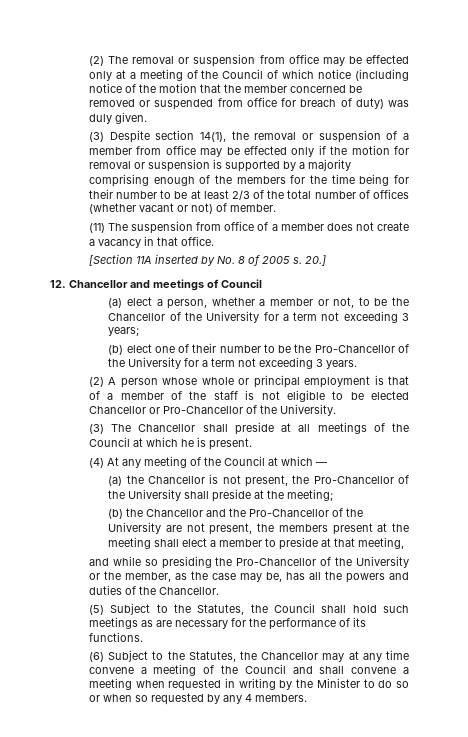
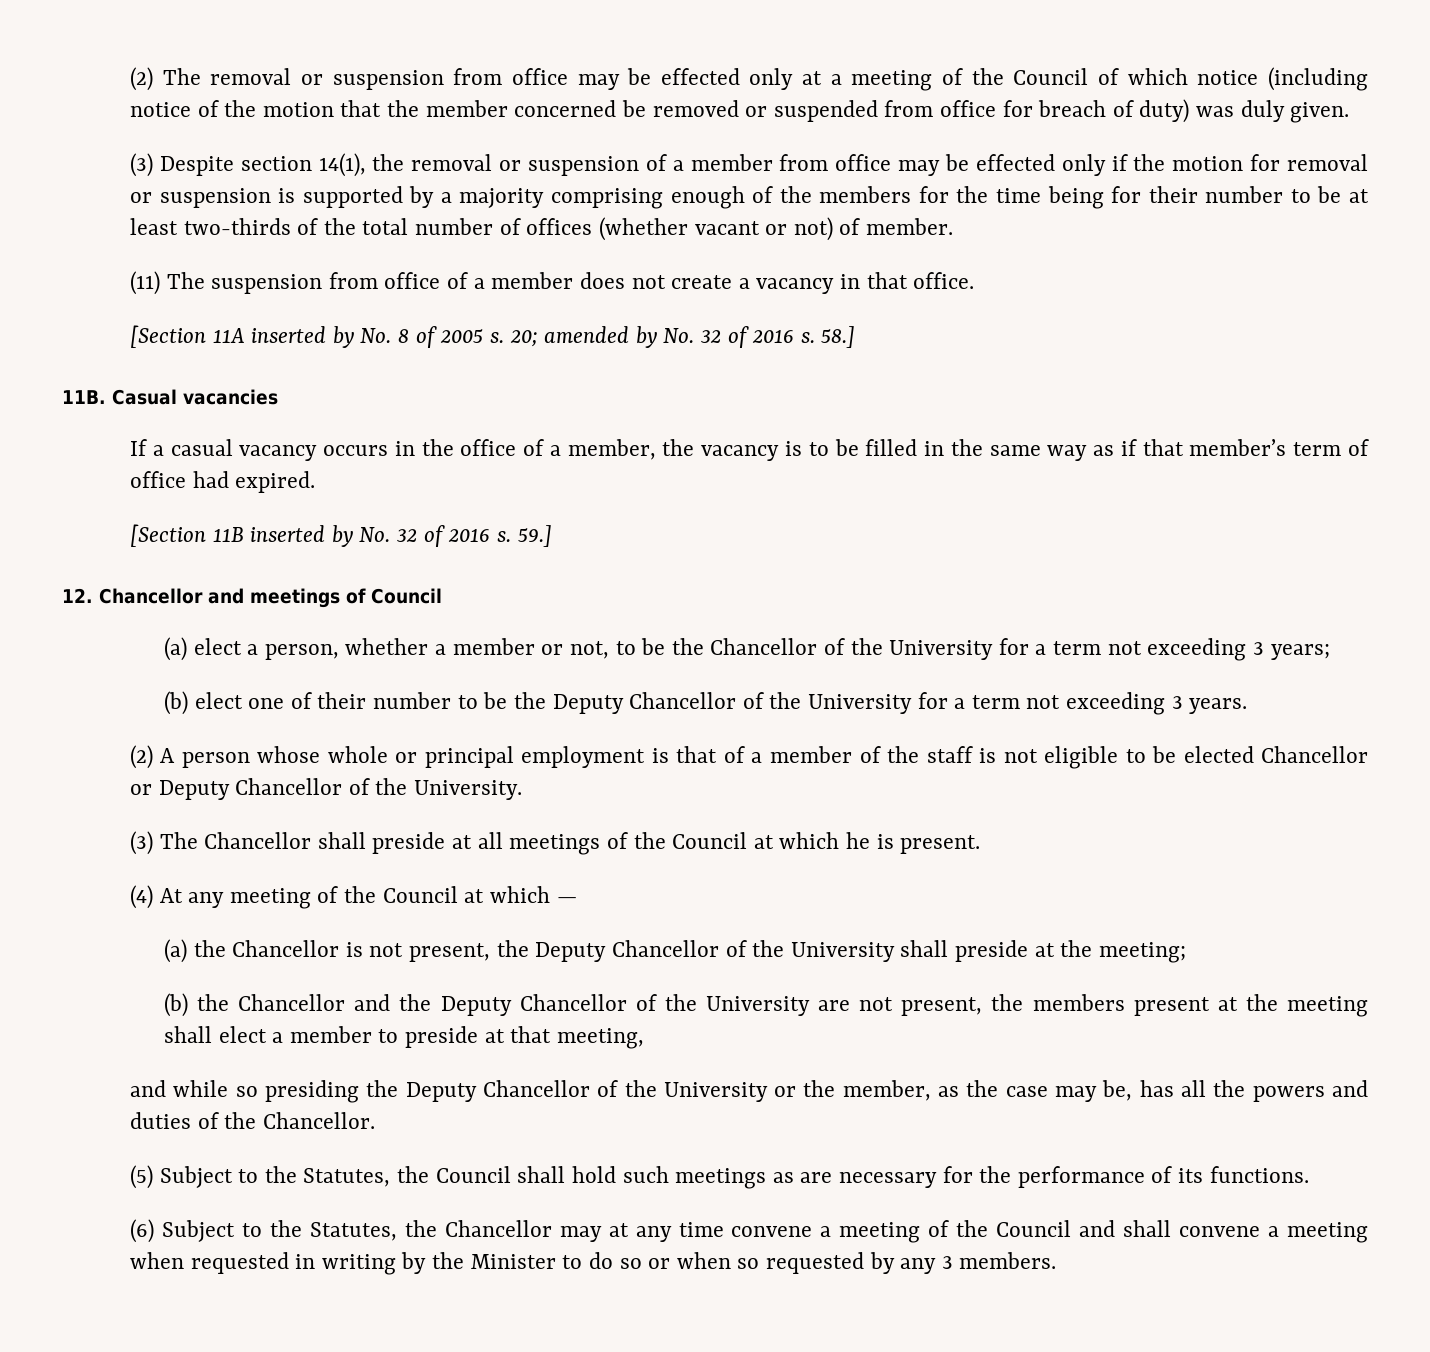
- (3) Despite section 14(1), the removal or suspension of a member from office may be effected only if the motion for removal or suspension is supported by a majority comprising enough of the members for the time being for their number to be at least 2/3 of the total number of offices (whether vacant or not) of member.
+ (3) Despite section 14(1), the removal or suspension of a member from office may be effected only if the motion for removal or suspension is supported by a majority comprising enough of the members for the time being for their number to be at least two-thirds of the total number of offices (whether vacant or not) of member.
- 20.]
+ 20; amended by No. 32 of 2016 s. 58.]
+ 11B. Casual vacancies
+ If a casual vacancy occurs in the office of a member, the vacancy is to be filled in the same way as if that member’s term of office had expired.
+ [Section 11B inserted by No. 32 of 2016 s. 59.]
- (b) elect one of their number to be the Pro-Chancellor of the University for a term not exceeding 3 years.
+ (b) elect one of their number to be the Deputy Chancellor of the University for a term not exceeding 3 years.
- (2) A person whose whole or principal employment is that of a member of the staff is not eligible to be elected Chancellor or Pro-Chancellor of the University.
+ (2) A person whose whole or principal employment is that of a member of the staff is not eligible to be elected Chancellor or Deputy Chancellor of the University.
- (a) the Chancellor is not present, the Pro-Chancellor of the University shall preside at the meeting;
+ (a) the Chancellor is not present, the Deputy Chancellor of the University shall preside at the meeting;
- (b) the Chancellor and the Pro-Chancellor of the University are not present, the members present at the meeting shall elect a member to preside at that meeting,
+ (b) the Chancellor and the Deputy Chancellor of the University are not present, the members present at the meeting shall elect a member to preside at that meeting,
- and while so presiding the Pro-Chancellor of the University or the member, as the case may be, has all the powers and duties of the Chancellor.
+ and while so presiding the Deputy Chancellor of the University or the member, as the case may be, has all the powers and duties of the Chancellor.
- (6) Subject to the Statutes, the Chancellor may at any time convene a meeting of the Council and shall convene a meeting when requested in writing by the Minister to do so or when so requested by any 4 members.
+ (6) Subject to the Statutes, the Chancellor may at any time convene a meeting of the Council and shall convene a meeting when requested in writing by the Minister to do so or when so requested by any 3 members.

